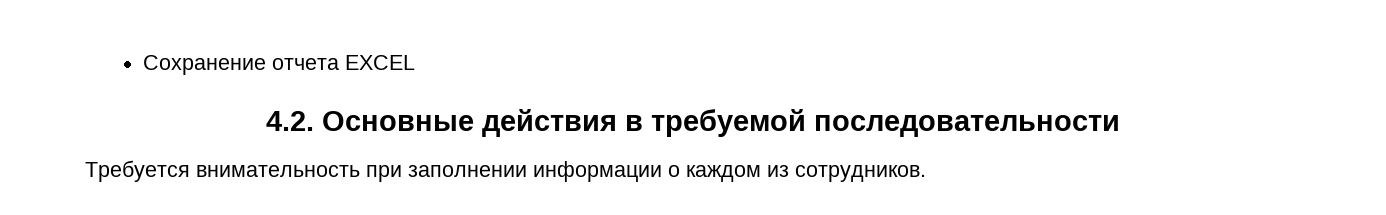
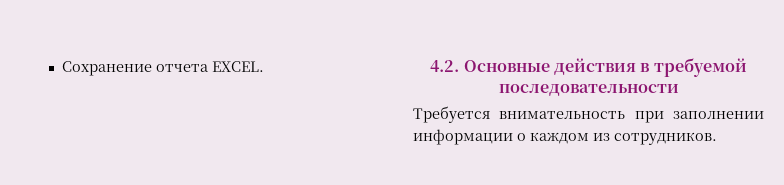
- Сохранение отчета EXCEL
+ Сохранение отчета EXCEL.

